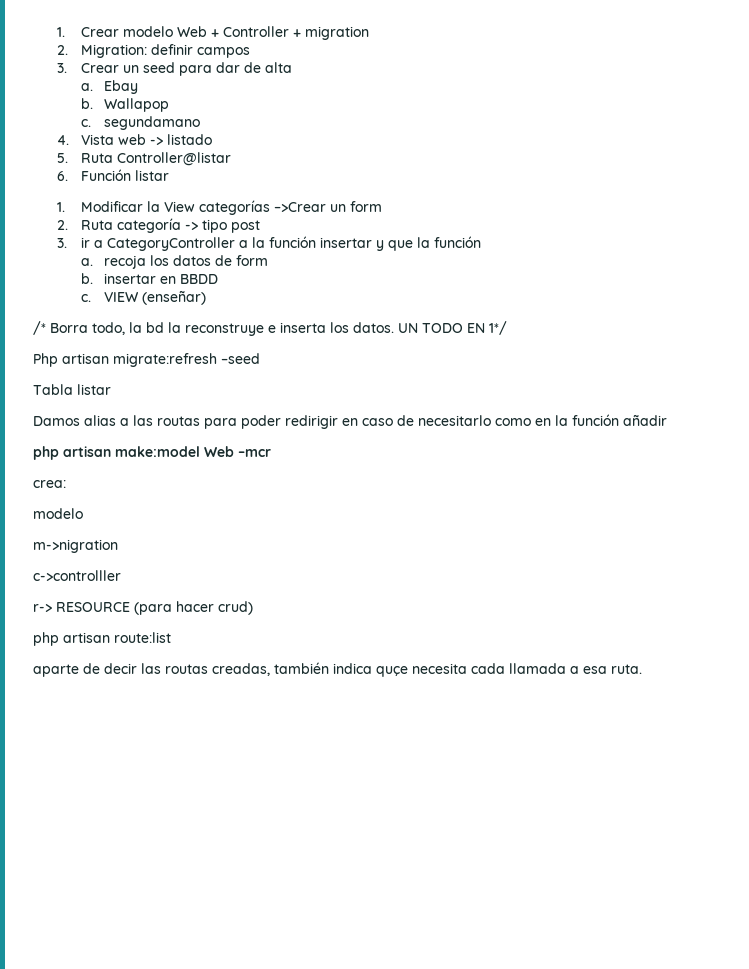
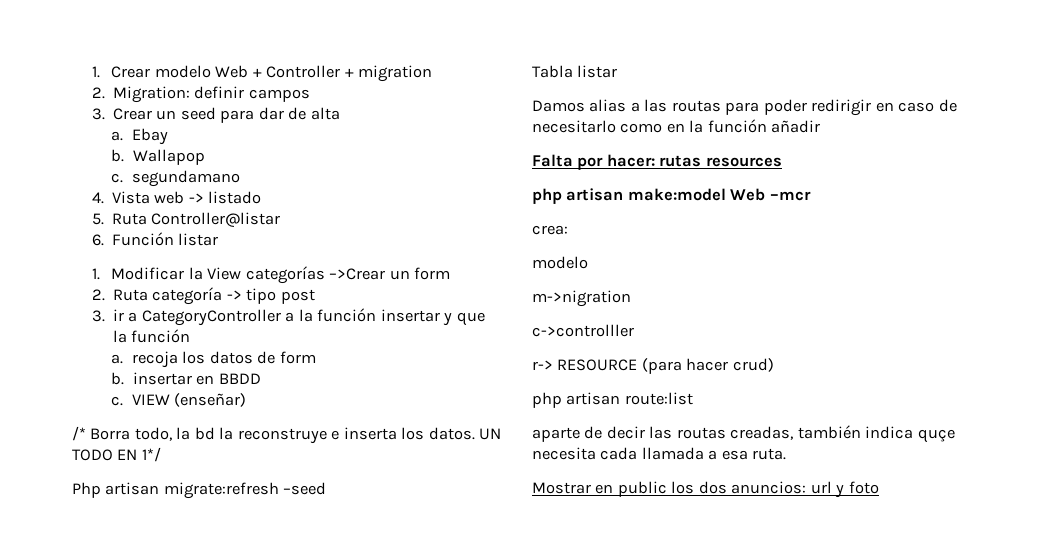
+ Falta por hacer: rutas resources
+ Mostrar en public los dos anuncios: url y foto

